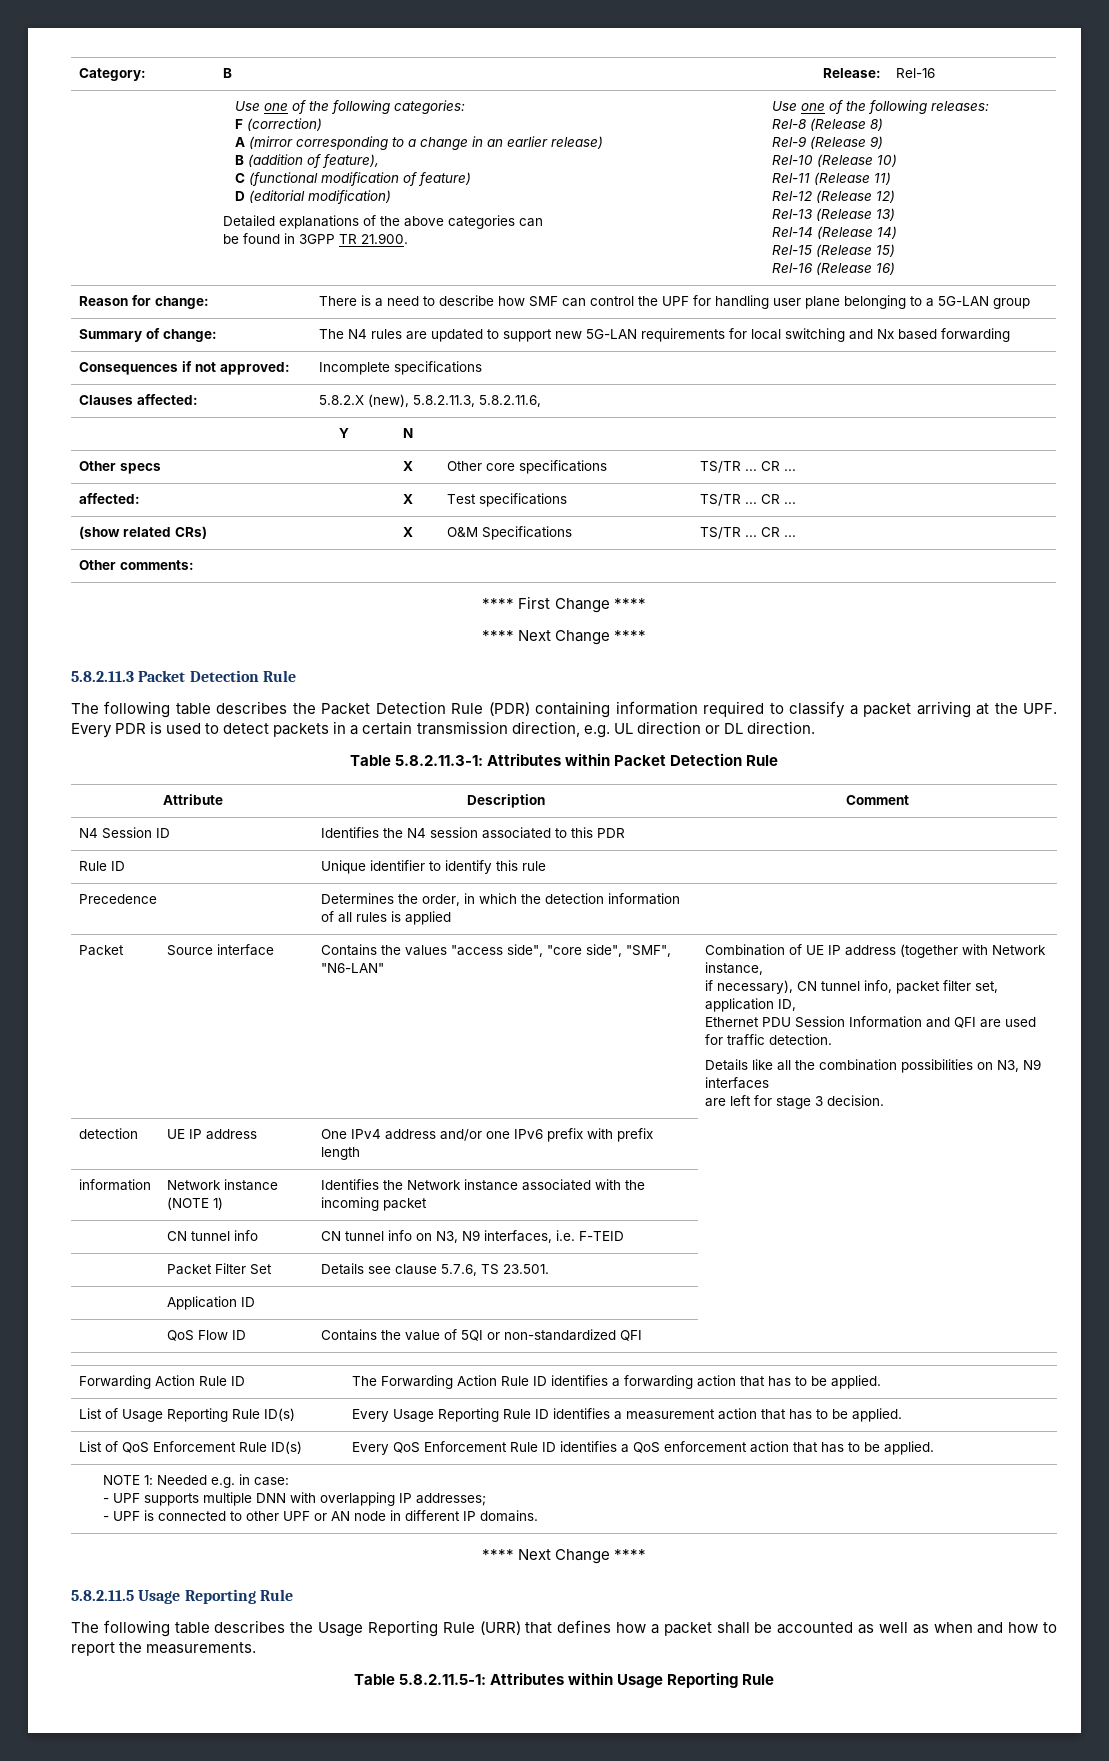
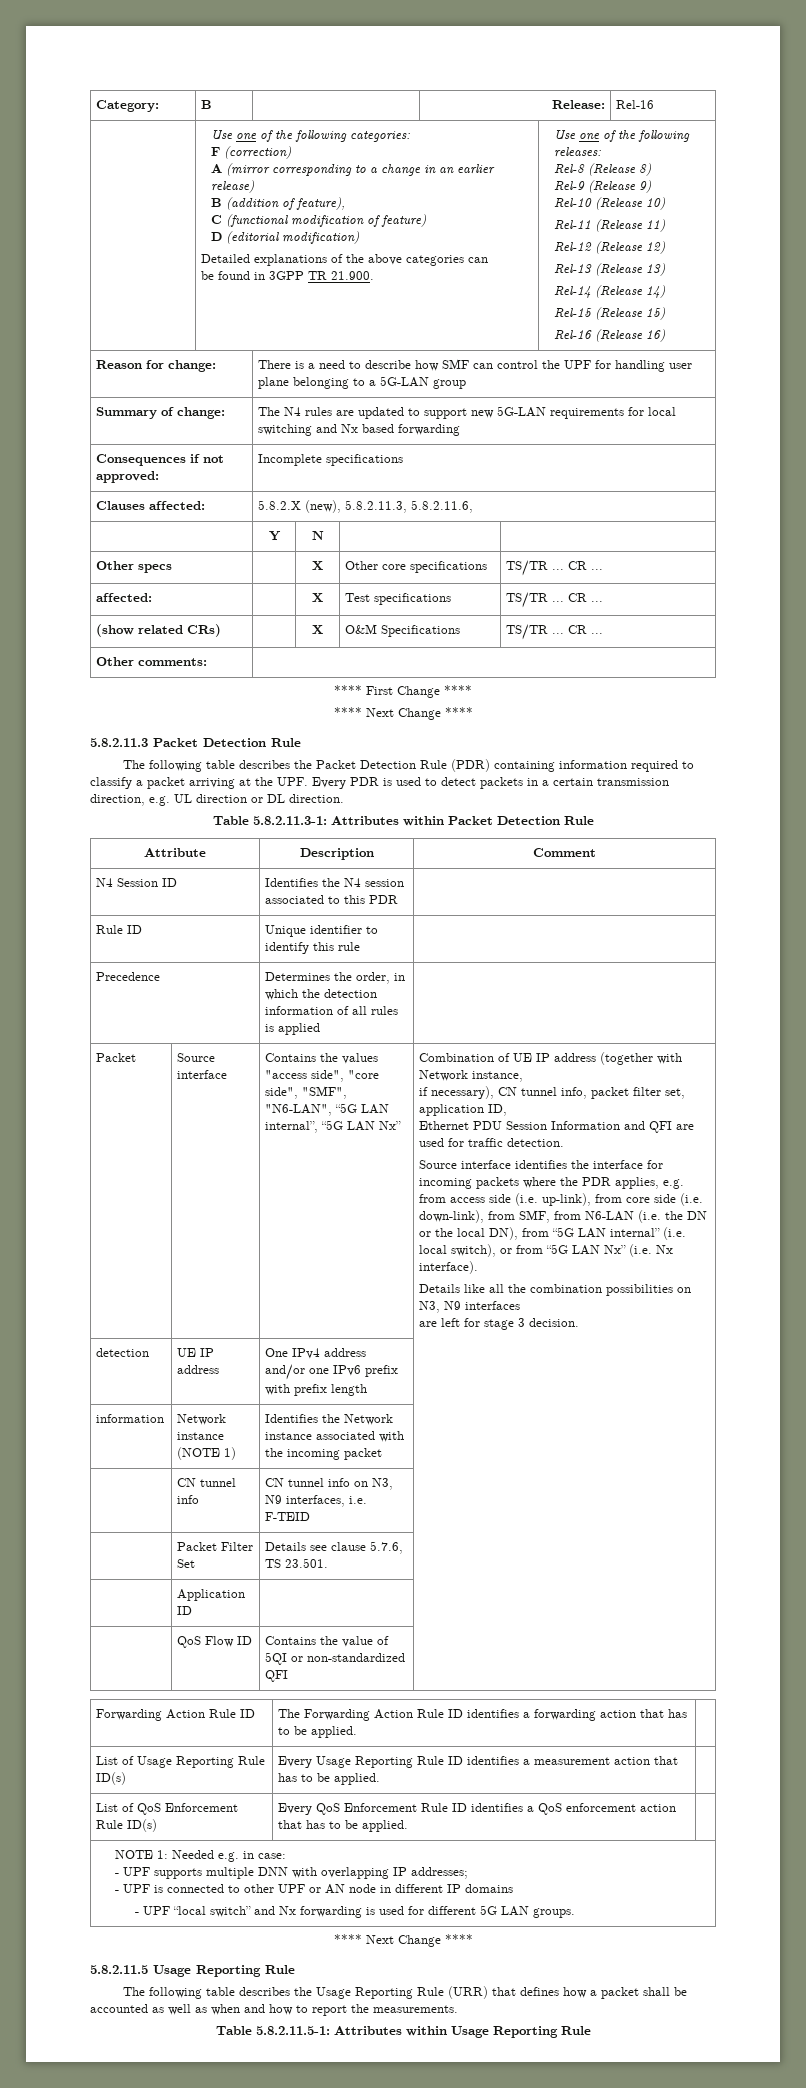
- Contains the values "access side", "core side", "SMF", "N6-LAN"
+ Contains the values "access side", "core side", "SMF", "N6-LAN", “5G LAN internal”, “5G LAN Nx”
+ Source interface identifies the interface for incoming packets where the PDR applies, e.g. from access side (i.e. up-link), from core side (i.e. down-link), from SMF, from N6-LAN (i.e. the DN or the local DN), from “5G LAN internal” (i.e. local switch), or from “5G LAN Nx” (i.e. Nx interface).
- - UPF is connected to other UPF or AN node in different IP domains.
+ - UPF is connected to other UPF or AN node in different IP domains
+ - UPF “local switch” and Nx forwarding is used for different 5G LAN groups.

